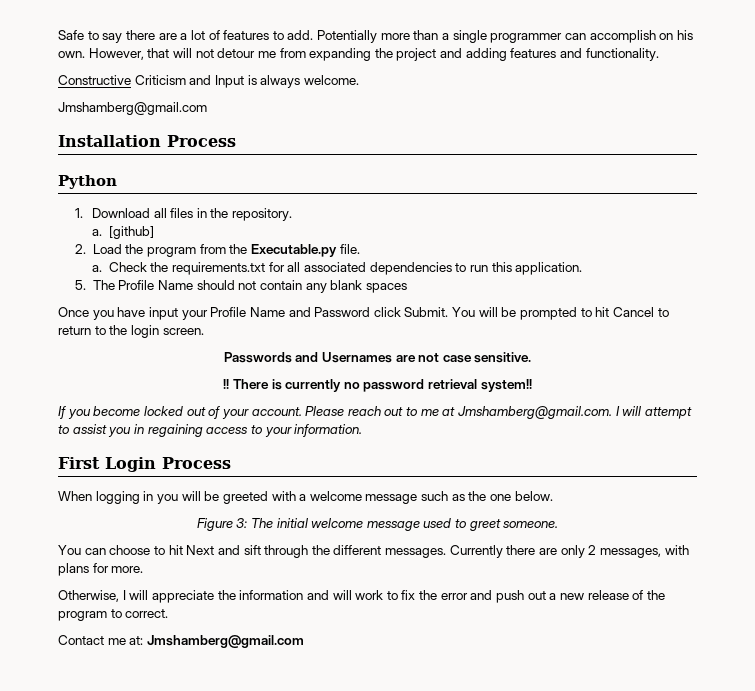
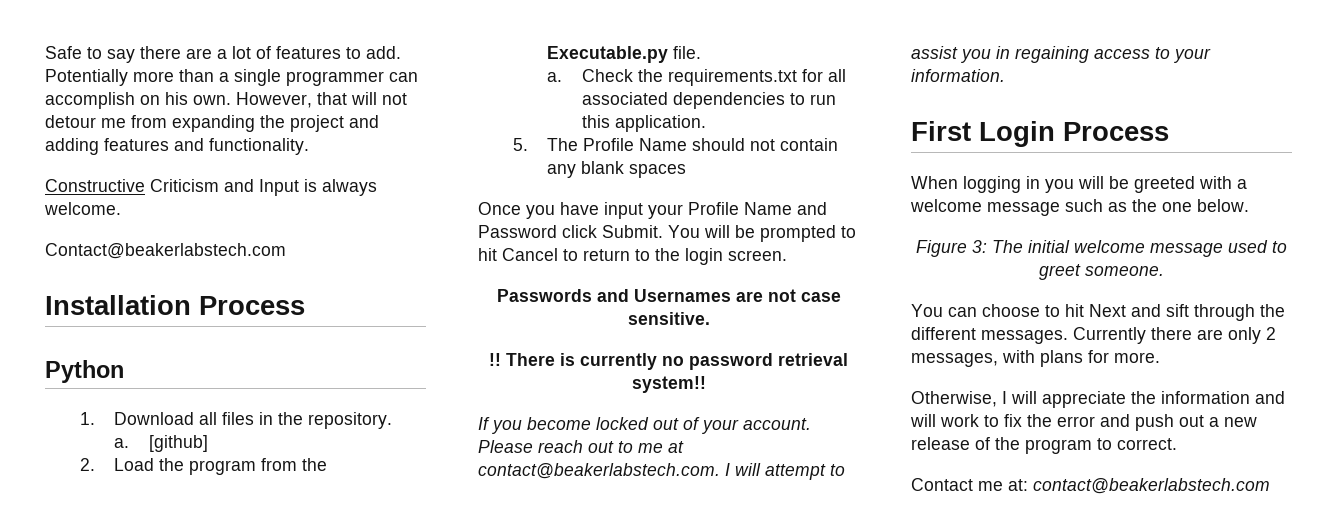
  Constructive Criticism and Input is always welcome.
- Jmshamberg@gmail.com
+ Contact@beakerlabstech.com
- Please reach out to me at Jmshamberg@gmail.com. I will attempt to assist you in regaining access to your information.
+ Please reach out to me at contact@beakerlabstech.com. I will attempt to assist you in regaining access to your information.
- Contact me at: Jmshamberg@gmail.com
+ Contact me at: contact@beakerlabstech.com

